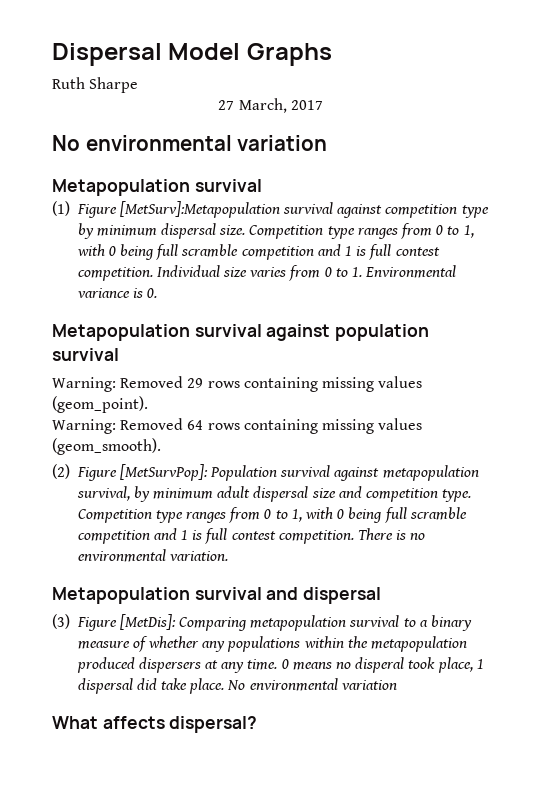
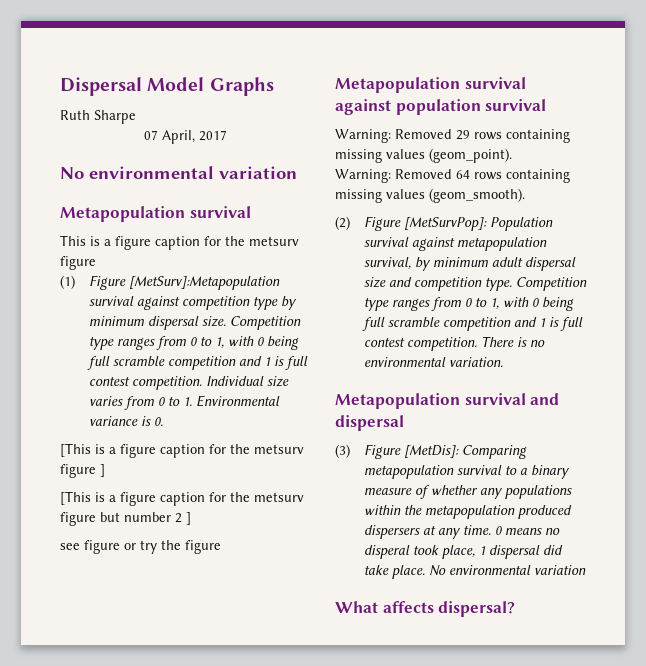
- 27 March, 2017
+ 07 April, 2017
+ This is a figure caption for the metsurv figure
+ [This is a figure caption for the metsurv figure ]
+ [This is a figure caption for the metsurv figure but number 2 ]
+ see figure or try the figure

